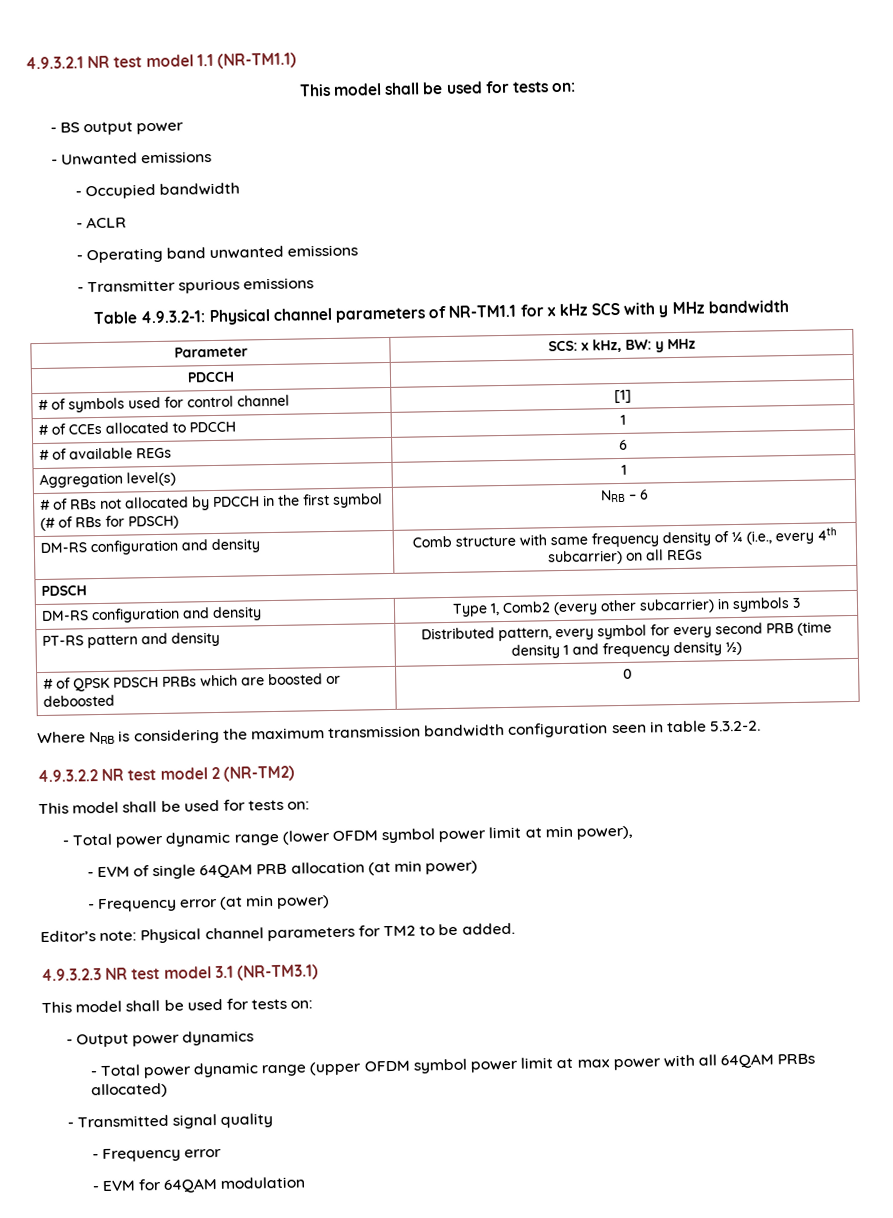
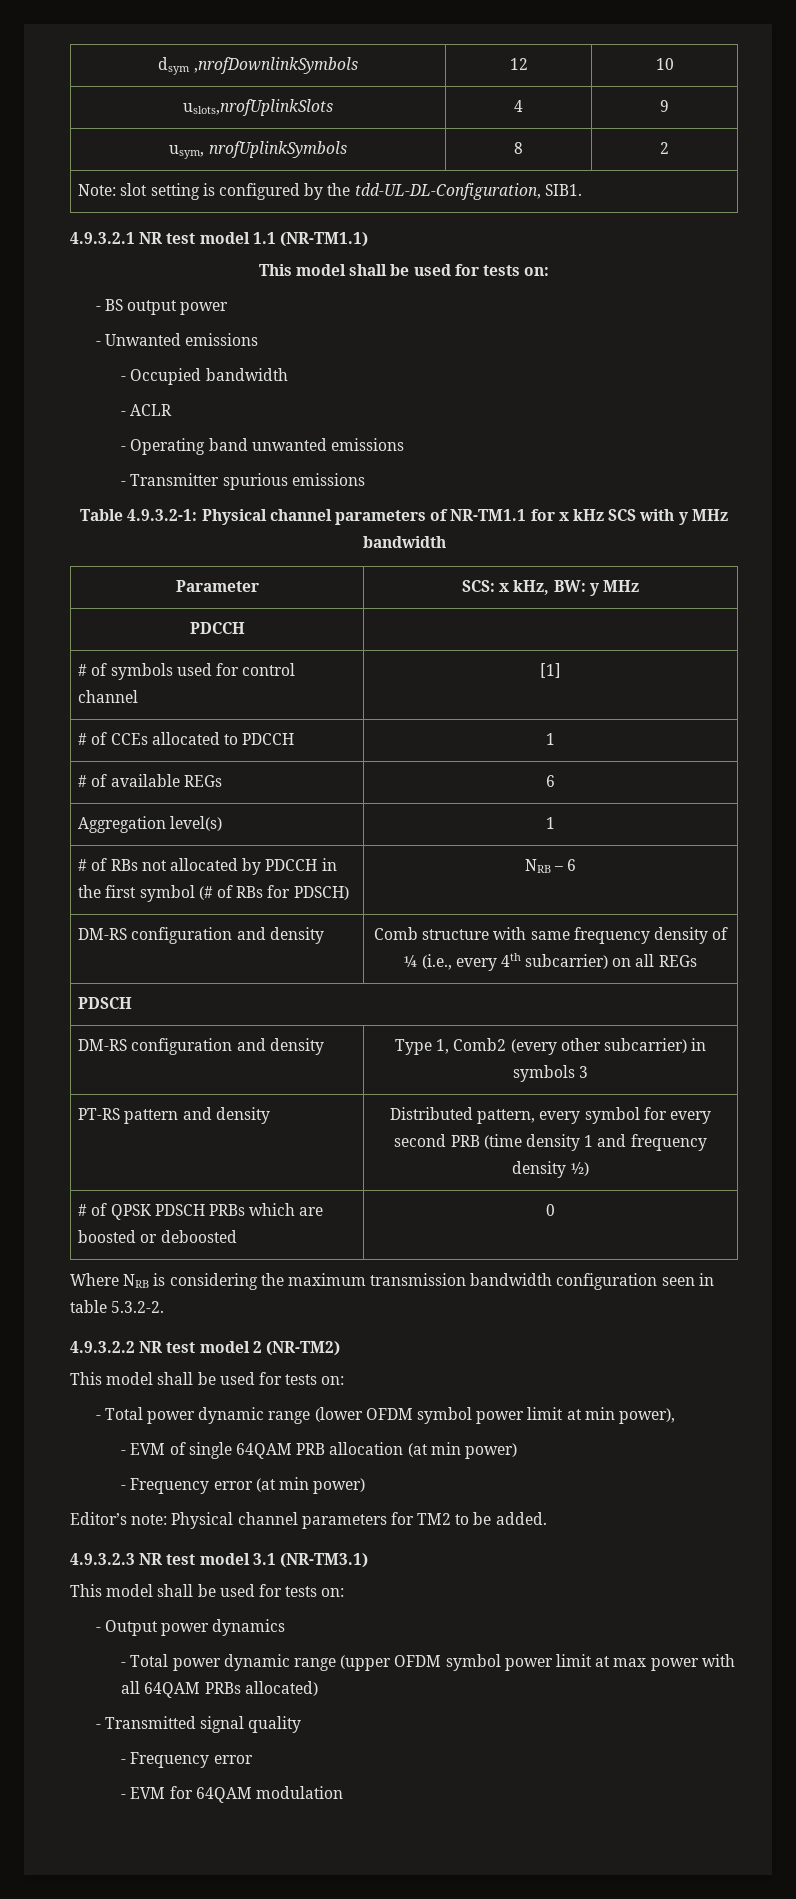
+ dsym ,nrofDownlinkSymbols | 12 | 10
+ uslots,nrofUplinkSlots | 4 | 9
+ usym, nrofUplinkSymbols | 8 | 2
+ Note: slot setting is configured by the tdd-UL-DL-Configuration, SIB1.

